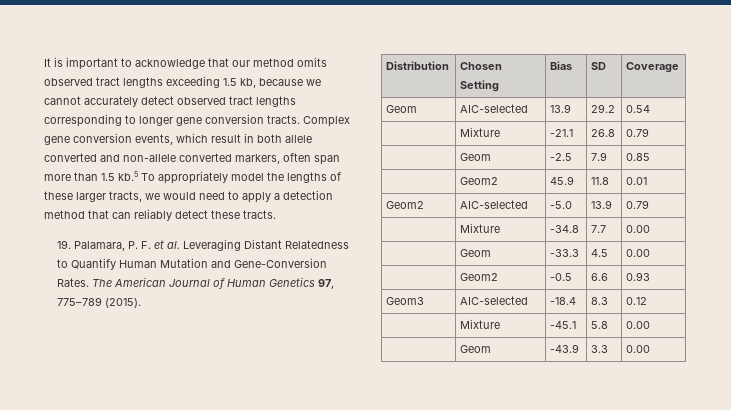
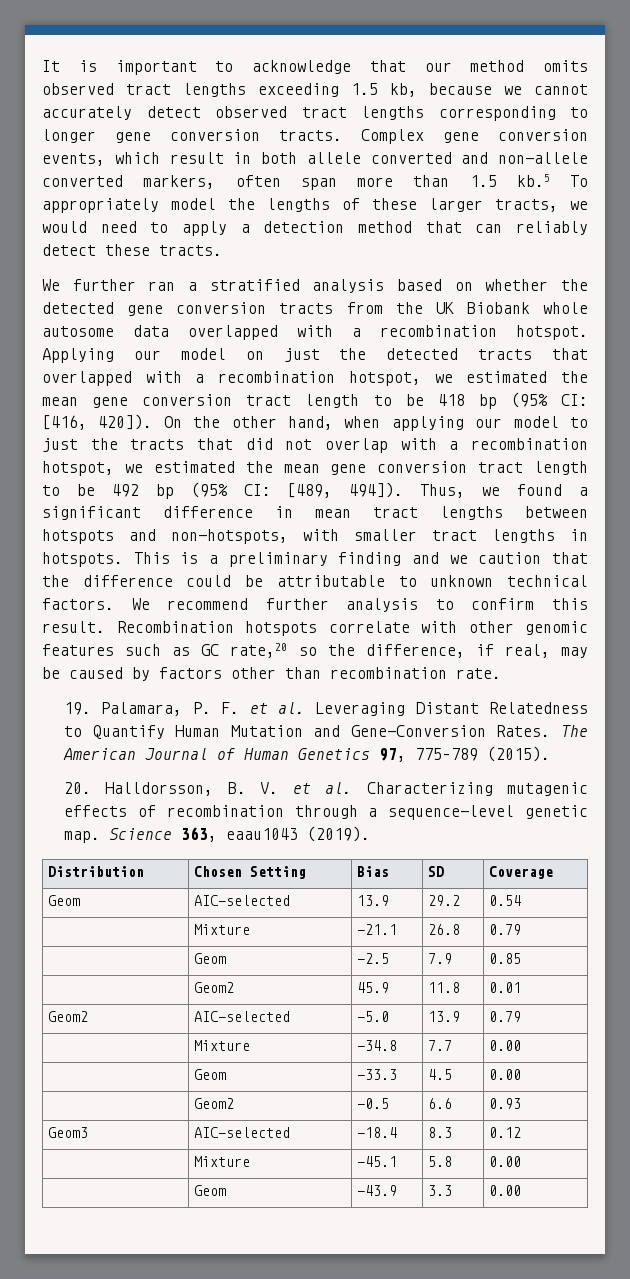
+ We further ran a stratified analysis based on whether the detected gene conversion tracts from the UK Biobank whole autosome data overlapped with a recombination hotspot. Applying our model on just the detected tracts that overlapped with a recombination hotspot, we estimated the mean gene conversion tract length to be 418 bp (95% CI: [416, 420]). On the other hand, when applying our model to just the tracts that did not overlap with a recombination hotspot, we estimated the mean gene conversion tract length to be 492 bp (95% CI: [489, 494]). Thus, we found a significant difference in mean tract lengths between hotspots and non-hotspots, with smaller tract lengths in hotspots. This is a preliminary finding and we caution that the difference could be attributable to unknown technical factors. We recommend further analysis to confirm this result. Recombination hotspots correlate with other genomic features such as GC rate,20 so the difference, if real, may be caused by factors other than recombination rate.
+ 20. Halldorsson, B. V. et al. Characterizing mutagenic effects of recombination through a sequence-level genetic map. Science 363, eaau1043 (2019).

